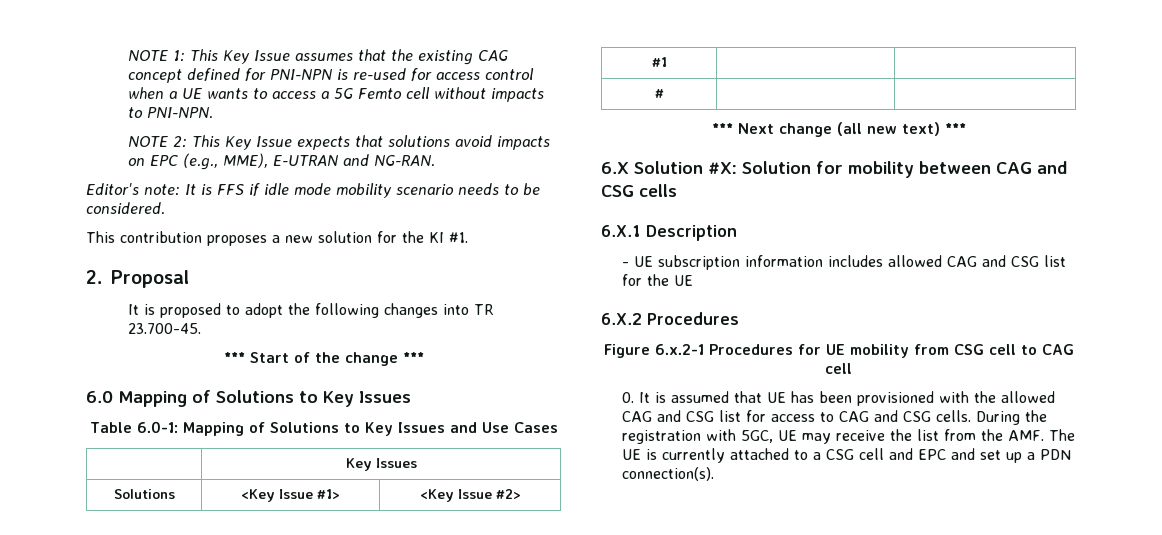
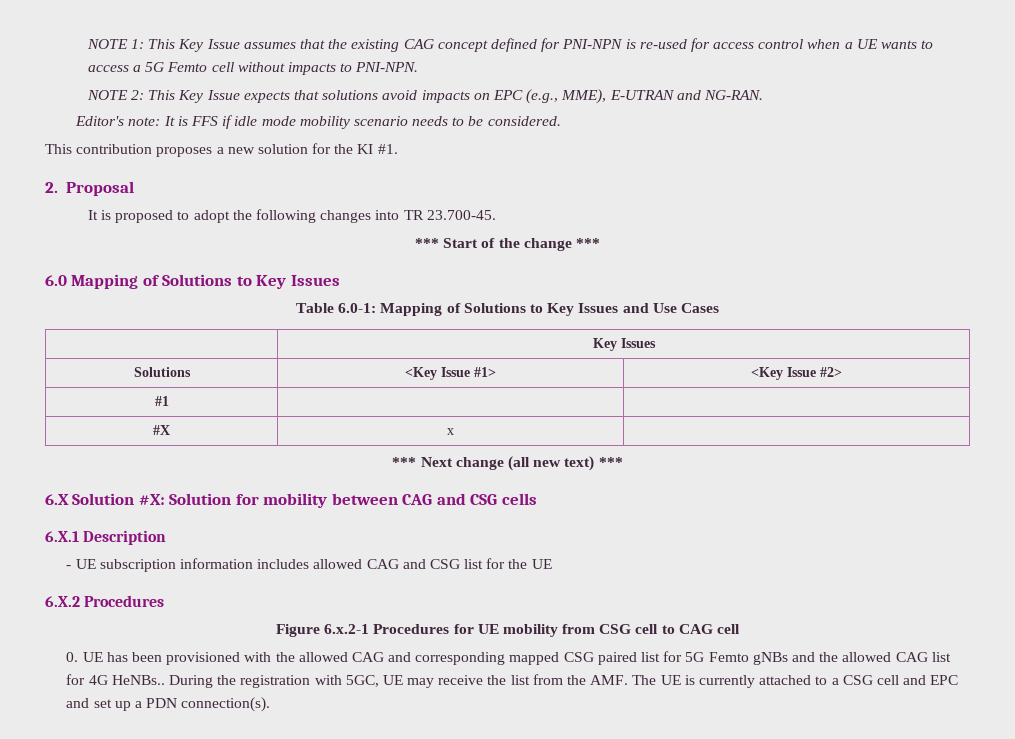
- # | |
+ #X | x |
- 0. It is assumed that UE has been provisioned with the allowed CAG and CSG list for access to CAG and CSG cells.
+ 0. UE has been provisioned with the allowed CAG and corresponding mapped CSG paired list for 5G Femto gNBs and the allowed CAG list for 4G HeNBs..

